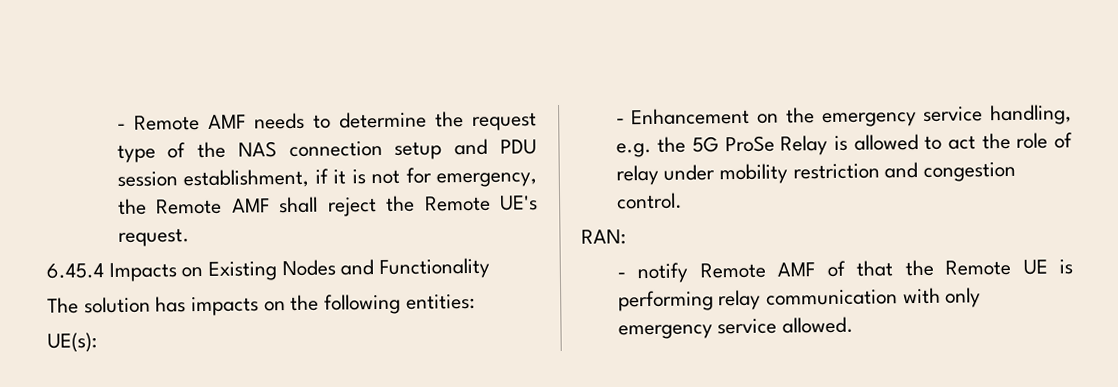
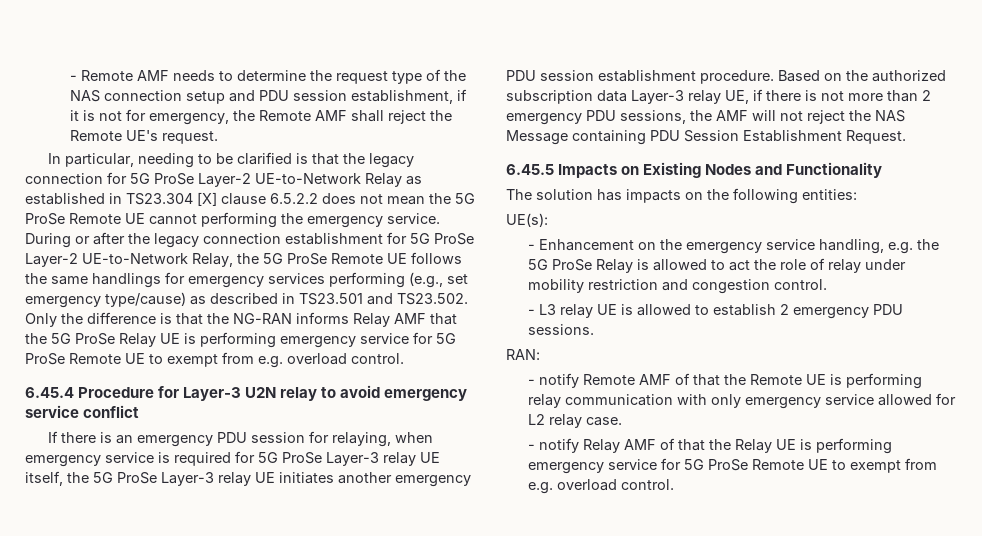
- 6.45.4 Impacts on Existing Nodes and Functionality
+ In particular, needing to be clarified is that the legacy connection for 5G ProSe Layer-2 UE-to-Network Relay as established in TS23.304 [X] clause 6.5.2.2 does not mean the 5G ProSe Remote UE cannot performing the emergency service. During or after the legacy connection establishment for 5G ProSe Layer-2 UE-to-Network Relay, the 5G ProSe Remote UE follows the same handlings for emergency services performing (e.g., set emergency type/cause) as described in TS23.501 and TS23.502. Only the difference is that the NG-RAN informs Relay AMF that the 5G ProSe Relay UE is performing emergency service for 5G ProSe Remote UE to exempt from e.g. overload control.
+ 6.45.4 Procedure for Layer-3 U2N relay to avoid emergency service conflict
+ If there is an emergency PDU session for relaying, when emergency service is required for 5G ProSe Layer-3 relay UE itself, the 5G ProSe Layer-3 relay UE initiates another emergency PDU session establishment procedure. Based on the authorized subscription data Layer-3 relay UE, if there is not more than 2 emergency PDU sessions, the AMF will not reject the NAS Message containing PDU Session Establishment Request.
+ 6.45.5 Impacts on Existing Nodes and Functionality
+ - L3 relay UE is allowed to establish 2 emergency PDU sessions.
- - notify Remote AMF of that the Remote UE is performing relay communication with only emergency service allowed.
+ - notify Remote AMF of that the Remote UE is performing relay communication with only emergency service allowed for L2 relay case.
+ - notify Relay AMF of that the Relay UE is performing emergency service for 5G ProSe Remote UE to exempt from e.g. overload control.

